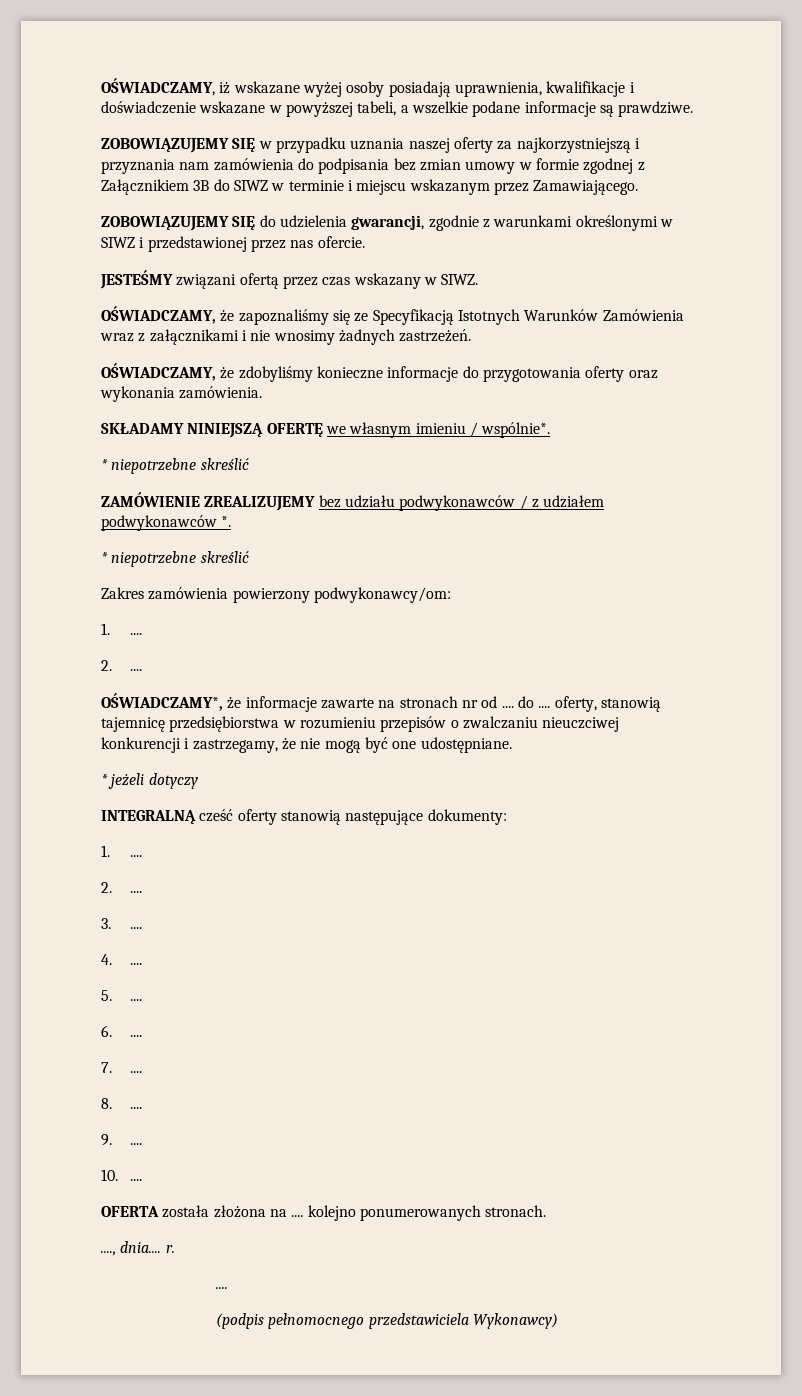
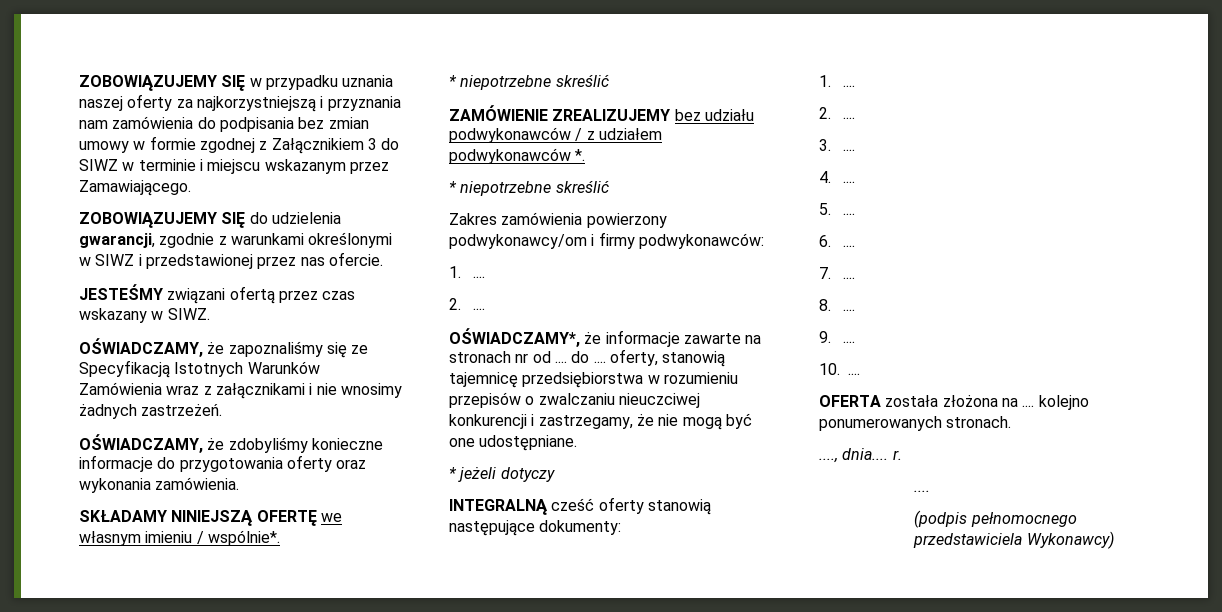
- OŚWIADCZAMY, iż wskazane wyżej osoby posiadają uprawnienia, kwalifikacje i doświadczenie wskazane w powyższej tabeli, a wszelkie podane informacje są prawdziwe.
- ZOBOWIĄZUJEMY SIĘ w przypadku uznania naszej oferty za najkorzystniejszą i przyznania nam zamówienia do podpisania bez zmian umowy w formie zgodnej z Załącznikiem 3B do SIWZ w terminie i miejscu wskazanym przez Zamawiającego.
+ ZOBOWIĄZUJEMY SIĘ w przypadku uznania naszej oferty za najkorzystniejszą i przyznania nam zamówienia do podpisania bez zmian umowy w formie zgodnej z Załącznikiem 3 do SIWZ w terminie i miejscu wskazanym przez Zamawiającego.
- Zakres zamówienia powierzony podwykonawcy/om:
+ Zakres zamówienia powierzony podwykonawcy/om i firmy podwykonawców:

